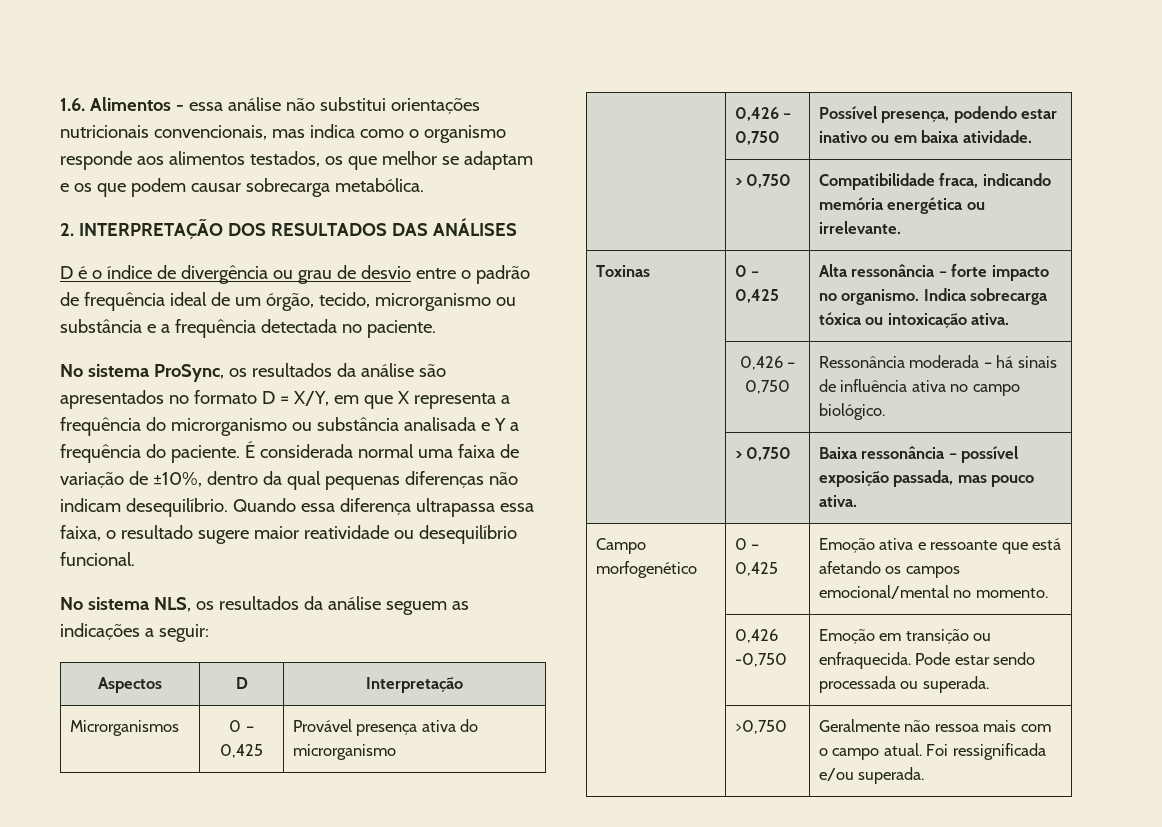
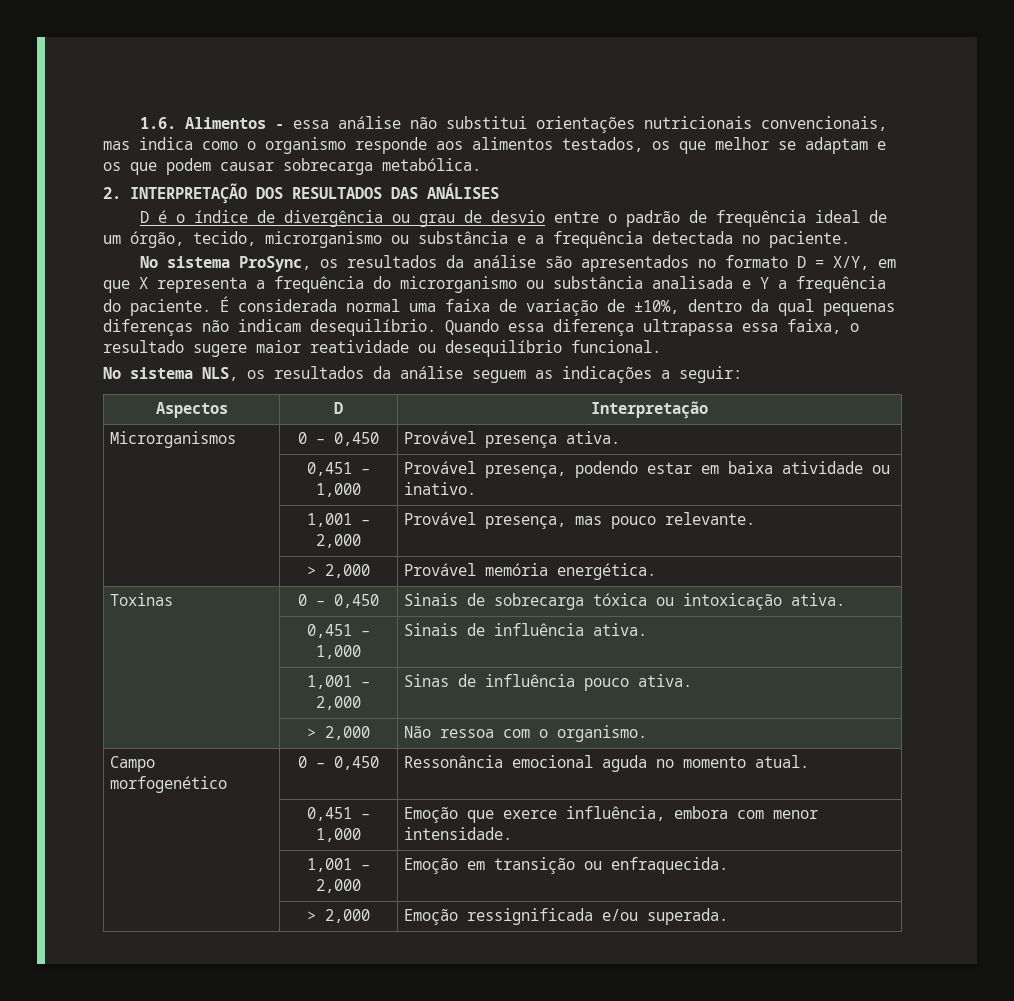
- Microrganismos | 0 – 0,425 | Provável presença ativa do microrganismo
- | 0,426 – 0,750 | Possível presença, podendo estar inativo ou em baixa atividade.
- | > 0,750 | Compatibilidade fraca, indicando memória energética ou irrelevante.
- Toxinas | 0 – 0,425 | Alta ressonância – forte impacto no organismo. Indica sobrecarga tóxica ou intoxicação ativa.
+ Microrganismos | 0 – 0,450 | Provável presença ativa.
+ | 0,451 – 1,000 | Provável presença, podendo estar em baixa atividade ou inativo.
+ | 1,001 – 2,000 | Provável presença, mas pouco relevante.
+ | > 2,000 | Provável memória energética.
+ Toxinas | 0 – 0,450 | Sinais de sobrecarga tóxica ou intoxicação ativa.
- | 0,426 – 0,750 | Ressonância moderada – há sinais de influência ativa no campo biológico.
- | > 0,750 | Baixa ressonância – possível exposição passada, mas pouco ativa.
- Campo morfogenético | 0 – 0,425 | Emoção ativa e ressoante que está afetando os campos emocional/mental no momento.
- | 0,426 -0,750 | Emoção em transição ou enfraquecida. Pode estar sendo processada ou superada.
- | >0,750 | Geralmente não ressoa mais com o campo atual. Foi ressignificada e/ou superada.
+ | 0,451 – 1,000 | Sinais de influência ativa.
+ | 1,001 – 2,000 | Sinas de influência pouco ativa.
+ | > 2,000 | Não ressoa com o organismo.
+ Campo morfogenético | 0 – 0,450 | Ressonância emocional aguda no momento atual.
+ | 0,451 – 1,000 | Emoção que exerce influência, embora com menor intensidade.
+ | 1,001 – 2,000 | Emoção em transição ou enfraquecida.
+ | > 2,000 | Emoção ressignificada e/ou superada.

